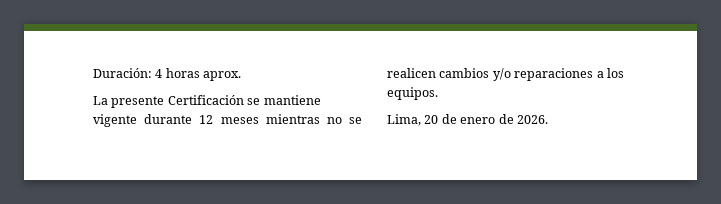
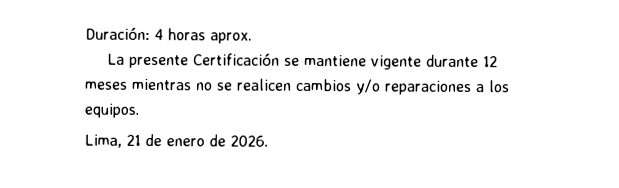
- Lima, 20 de enero de 2026.
+ Lima, 21 de enero de 2026.

